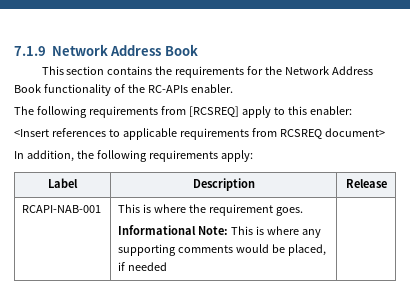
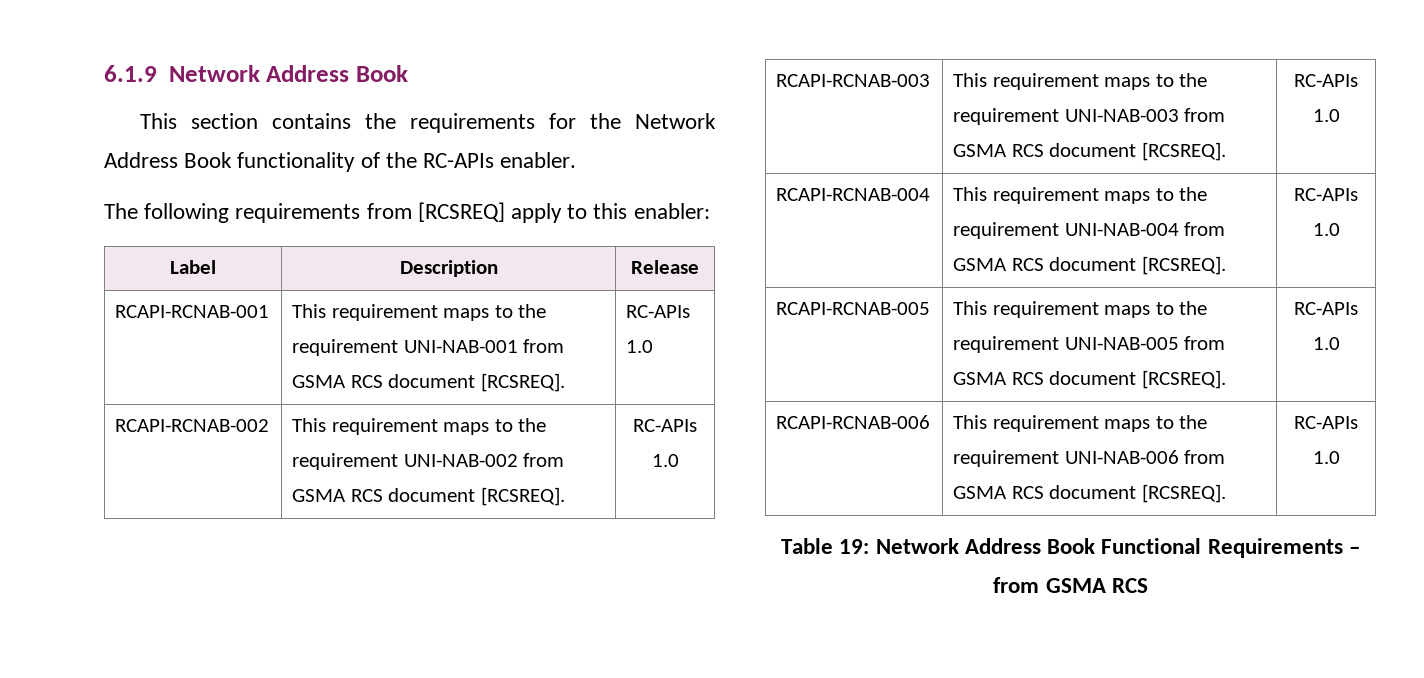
- 7.1.9 Network Address Book
+ 6.1.9 Network Address Book
- <Insert references to applicable requirements from RCSREQ document>
- In addition, the following requirements apply:
- RCAPI-NAB-001 | This is where the requirement goes.
- Informational Note: This is where any supporting comments would be placed, if needed |
+ RCAPI-RCNAB-001 | This requirement maps to the requirement UNI-NAB-001 from GSMA RCS document [RCSREQ]. | RC-APIs 1.0
+ RCAPI-RCNAB-002 | This requirement maps to the requirement UNI-NAB-002 from GSMA RCS document [RCSREQ]. | RC-APIs 1.0
+ RCAPI-RCNAB-003 | This requirement maps to the requirement UNI-NAB-003 from GSMA RCS document [RCSREQ]. | RC-APIs 1.0
+ RCAPI-RCNAB-004 | This requirement maps to the requirement UNI-NAB-004 from GSMA RCS document [RCSREQ]. | RC-APIs 1.0
+ RCAPI-RCNAB-005 | This requirement maps to the requirement UNI-NAB-005 from GSMA RCS document [RCSREQ]. | RC-APIs 1.0
+ RCAPI-RCNAB-006 | This requirement maps to the requirement UNI-NAB-006 from GSMA RCS document [RCSREQ]. | RC-APIs 1.0
+ Table 19: Network Address Book Functional Requirements – from GSMA RCS

